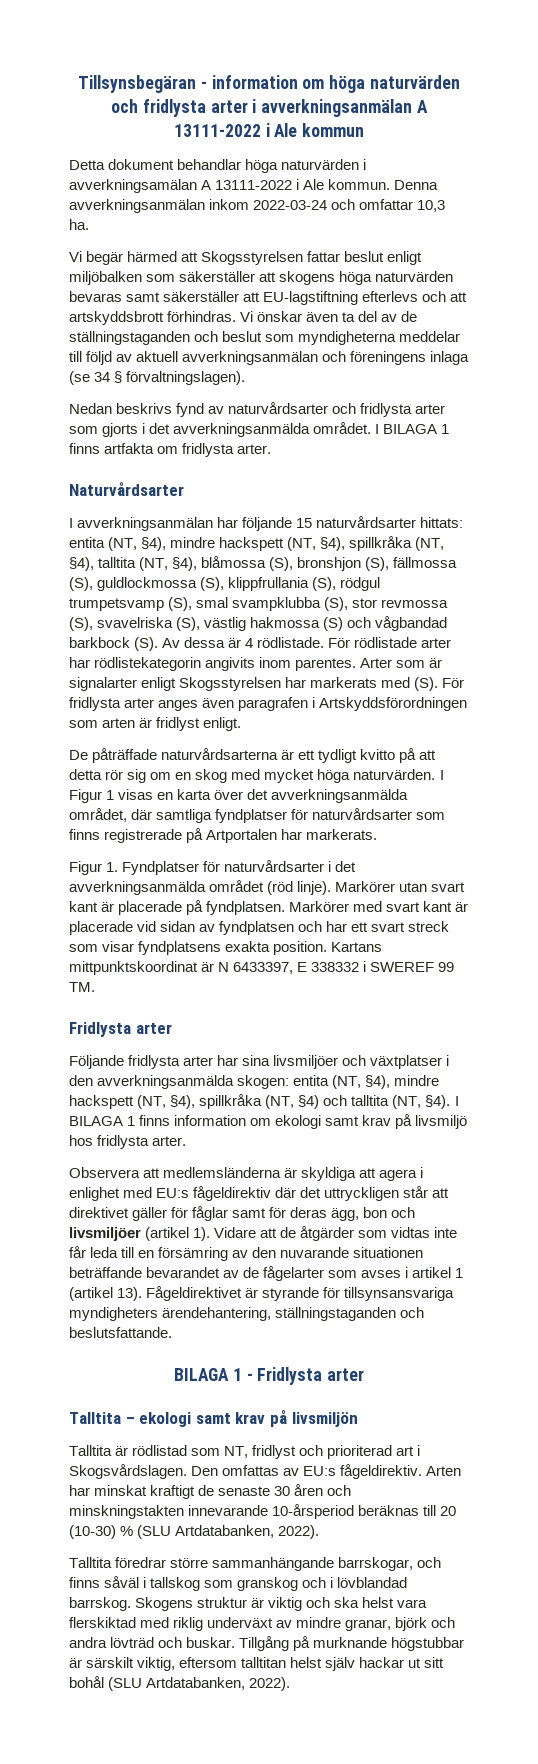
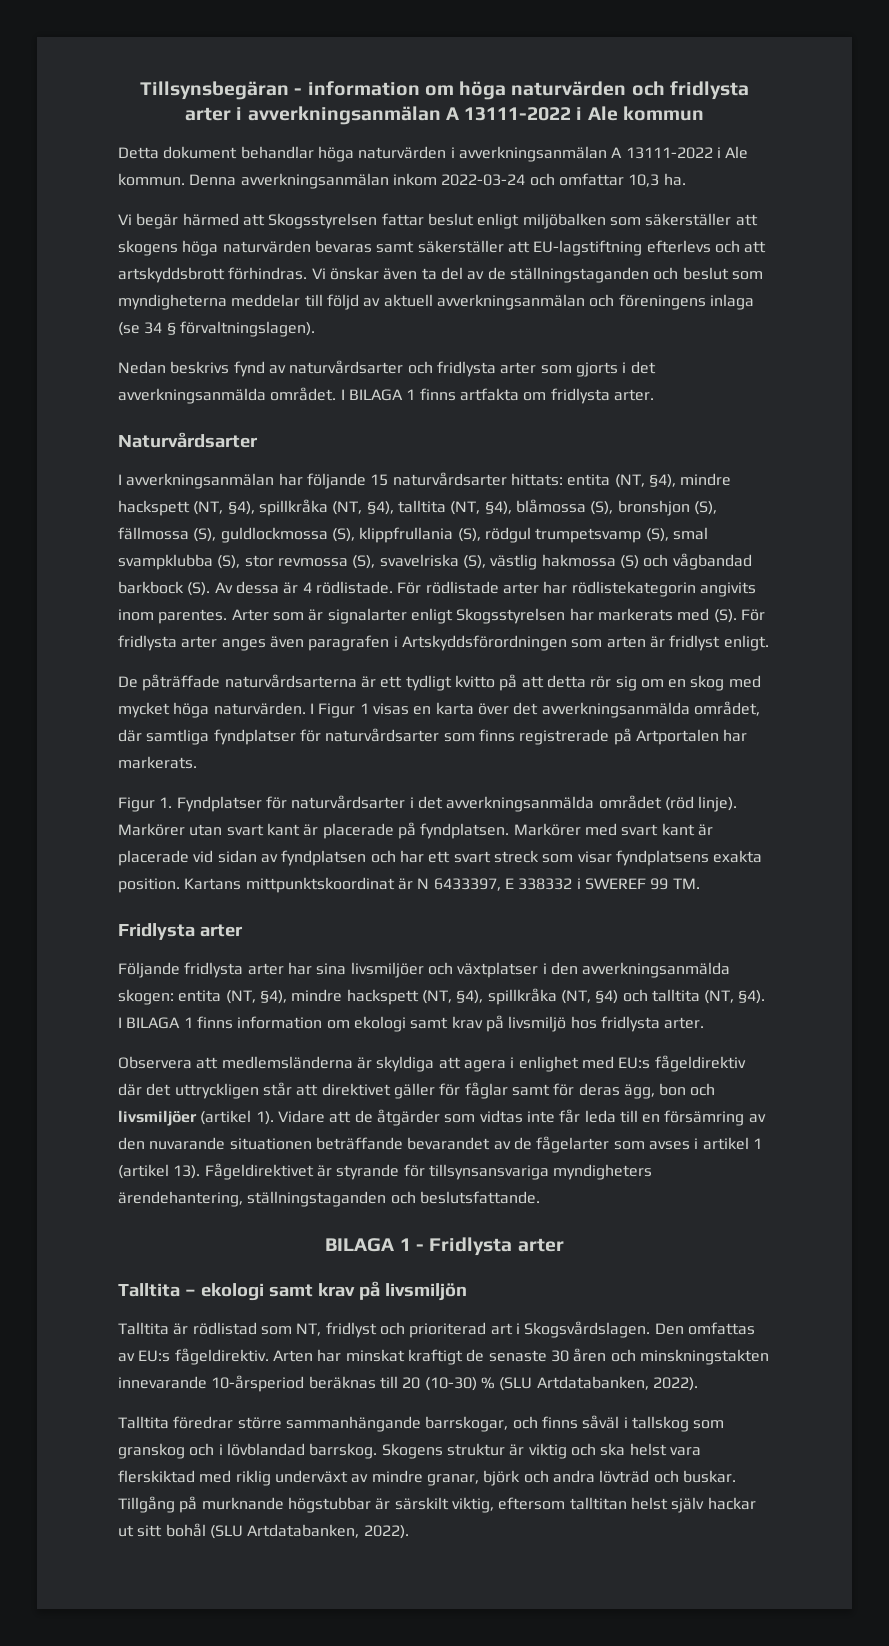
- Detta dokument behandlar höga naturvärden i avverkningsamälan A 13111-2022 i Ale kommun.
+ Detta dokument behandlar höga naturvärden i avverkningsanmälan A 13111-2022 i Ale kommun.

